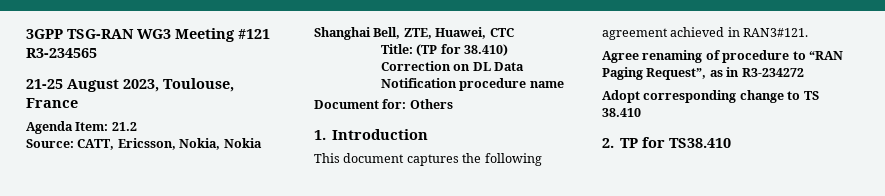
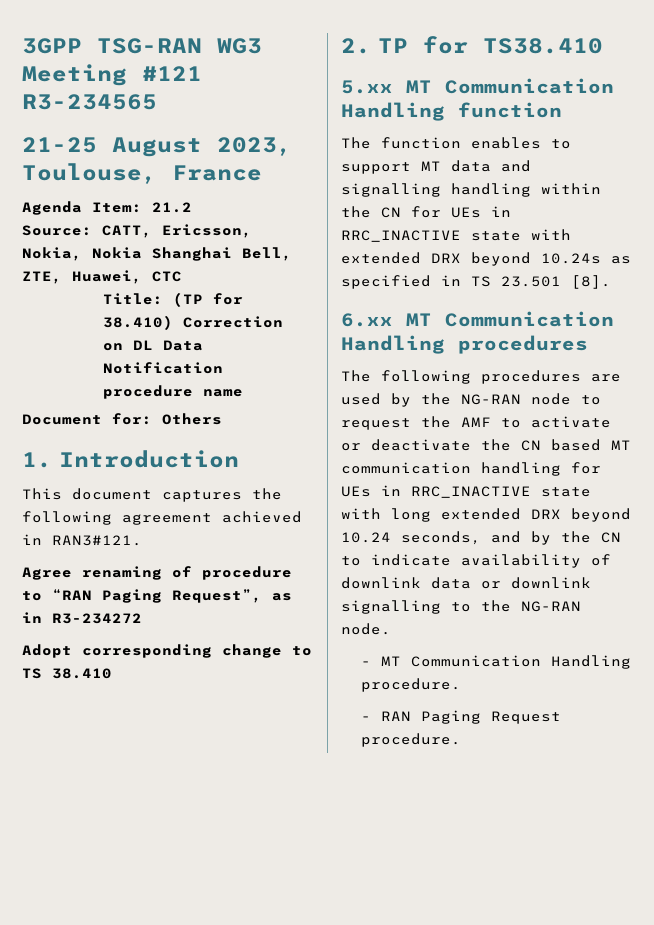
+ 5.xx MT Communication Handling function
+ The function enables to support MT data and signalling handling within the CN for UEs in RRC_INACTIVE state with extended DRX beyond 10.24s as specified in TS 23.501 [8].
+ 6.xx MT Communication Handling procedures
+ The following procedures are used by the NG-RAN node to request the AMF to activate or deactivate the CN based MT communication handling for UEs in RRC_INACTIVE state with long extended DRX beyond 10.24 seconds, and by the CN to indicate availability of downlink data or downlink signalling to the NG-RAN node.
+ - MT Communication Handling procedure.
+ - RAN Paging Request procedure.

